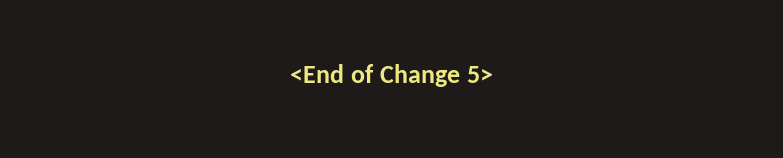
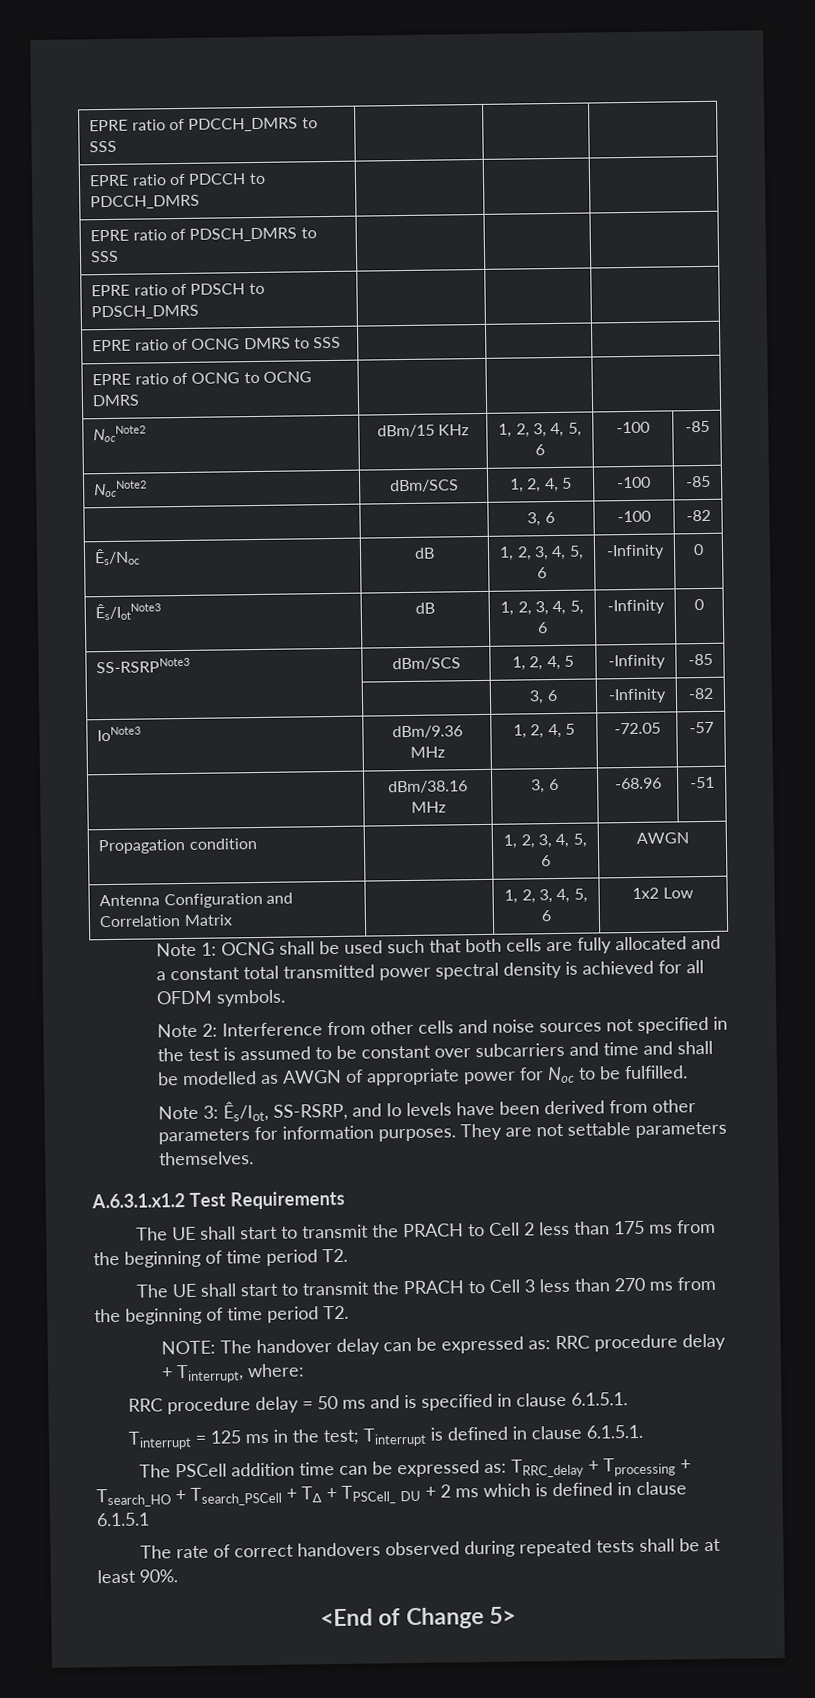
+ EPRE ratio of PDCCH_DMRS to SSS | | |
+ EPRE ratio of PDCCH to PDCCH_DMRS | | |
+ EPRE ratio of PDSCH_DMRS to SSS | | |
+ EPRE ratio of PDSCH to PDSCH_DMRS | | |
+ EPRE ratio of OCNG DMRS to SSS | | |
+ EPRE ratio of OCNG to OCNG DMRS | | |
+ NocNote2 | dBm/15 KHz | 1, 2, 3, 4, 5, 6 | -100 | -85
+ NocNote2 | dBm/SCS | 1, 2, 4, 5 | -100 | -85
+ | | 3, 6 | -100 | -82
+ Ês/Noc | dB | 1, 2, 3, 4, 5, 6 | -Infinity | 0
+ Ês/IotNote3 | dB | 1, 2, 3, 4, 5, 6 | -Infinity | 0
+ SS-RSRPNote3 | dBm/SCS | 1, 2, 4, 5 | -Infinity | -85
+ | | 3, 6 | -Infinity | -82
+ IoNote3 | dBm/9.36 MHz | 1, 2, 4, 5 | -72.05 | -57
+ | dBm/38.16 MHz | 3, 6 | -68.96 | -51
+ Propagation condition | | 1, 2, 3, 4, 5, 6 | AWGN
+ Antenna Configuration and Correlation Matrix | | 1, 2, 3, 4, 5, 6 | 1x2 Low
+ Note 1: OCNG shall be used such that both cells are fully allocated and a constant total transmitted power spectral density is achieved for all OFDM symbols.
+ Note 2: Interference from other cells and noise sources not specified in the test is assumed to be constant over subcarriers and time and shall be modelled as AWGN of appropriate power for Noc to be fulfilled.
+ Note 3: Ês/Iot, SS-RSRP, and Io levels have been derived from other parameters for information purposes. They are not settable parameters themselves.
+ A.6.3.1.x1.2 Test Requirements
+ The UE shall start to transmit the PRACH to Cell 2 less than 175 ms from the beginning of time period T2.
+ The UE shall start to transmit the PRACH to Cell 3 less than 270 ms from the beginning of time period T2.
+ NOTE: The handover delay can be expressed as: RRC procedure delay + Tinterrupt, where:
+ RRC procedure delay = 50 ms and is specified in clause 6.1.5.1.
+ Tinterrupt = 125 ms in the test; Tinterrupt is defined in clause 6.1.5.1.
+ The PSCell addition time can be expressed as: TRRC_delay + Tprocessing + Tsearch_HO + Tsearch_PSCell + T∆ + TPSCell_ DU + 2 ms which is defined in clause 6.1.5.1
+ The rate of correct handovers observed during repeated tests shall be at least 90%.

